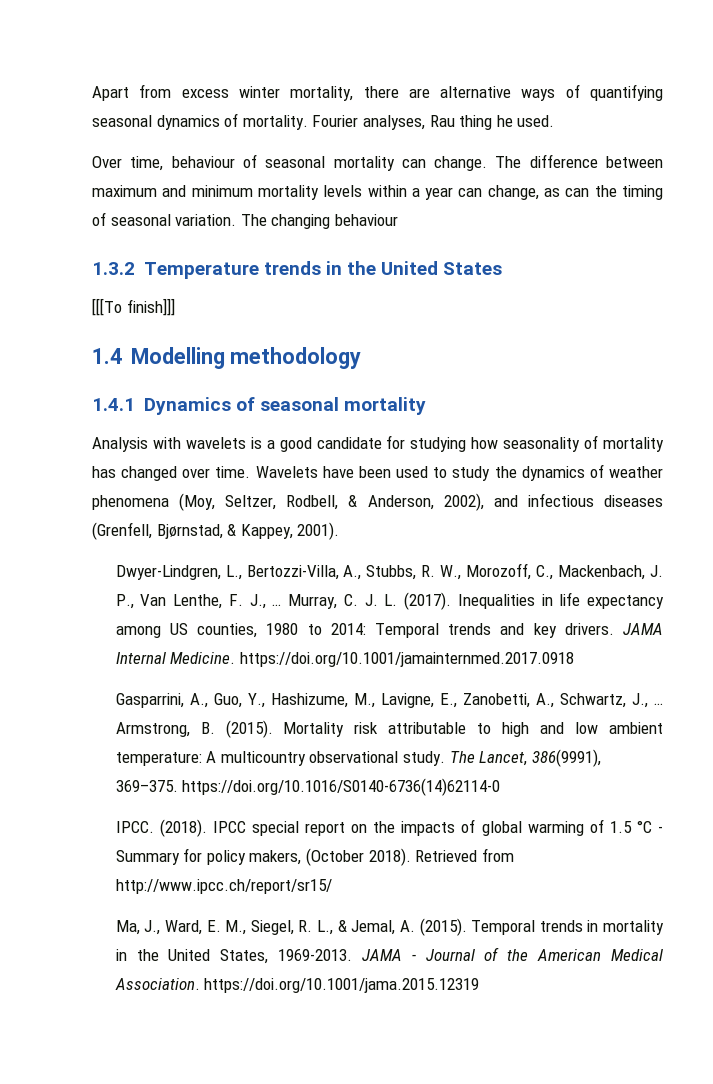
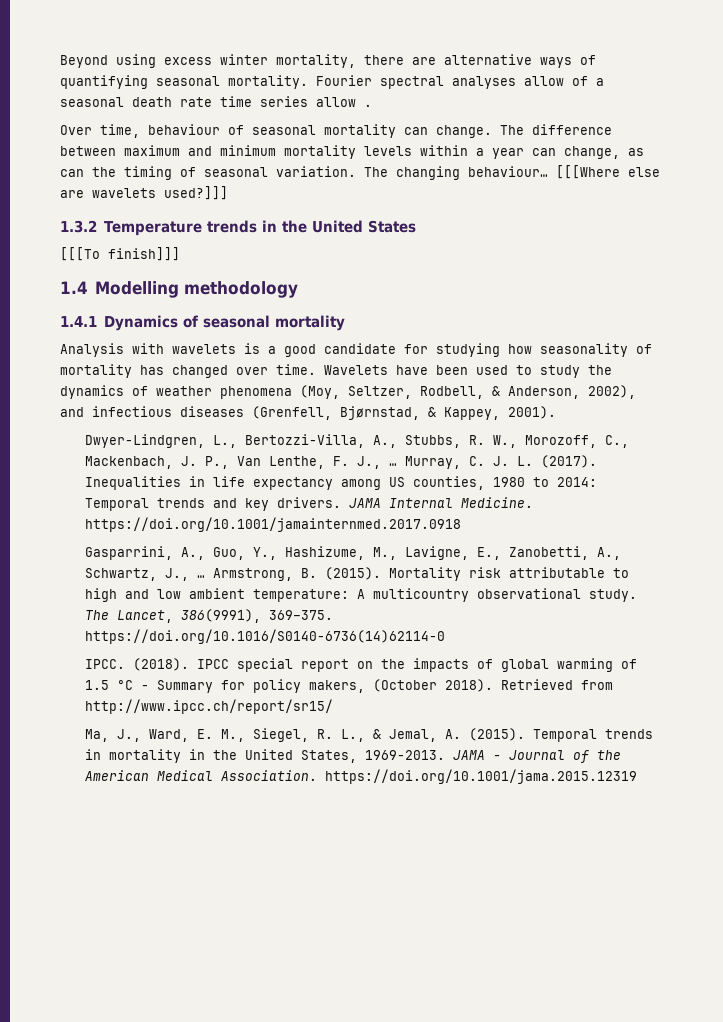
- Apart from excess winter mortality, there are alternative ways of quantifying seasonal dynamics of mortality. Fourier analyses, Rau thing he used.
+ Beyond using excess winter mortality, there are alternative ways of quantifying seasonal mortality. Fourier spectral analyses allow of a seasonal death rate time series allow .
- The changing behaviour
+ The changing behaviour… [[[Where else are wavelets used?]]]

